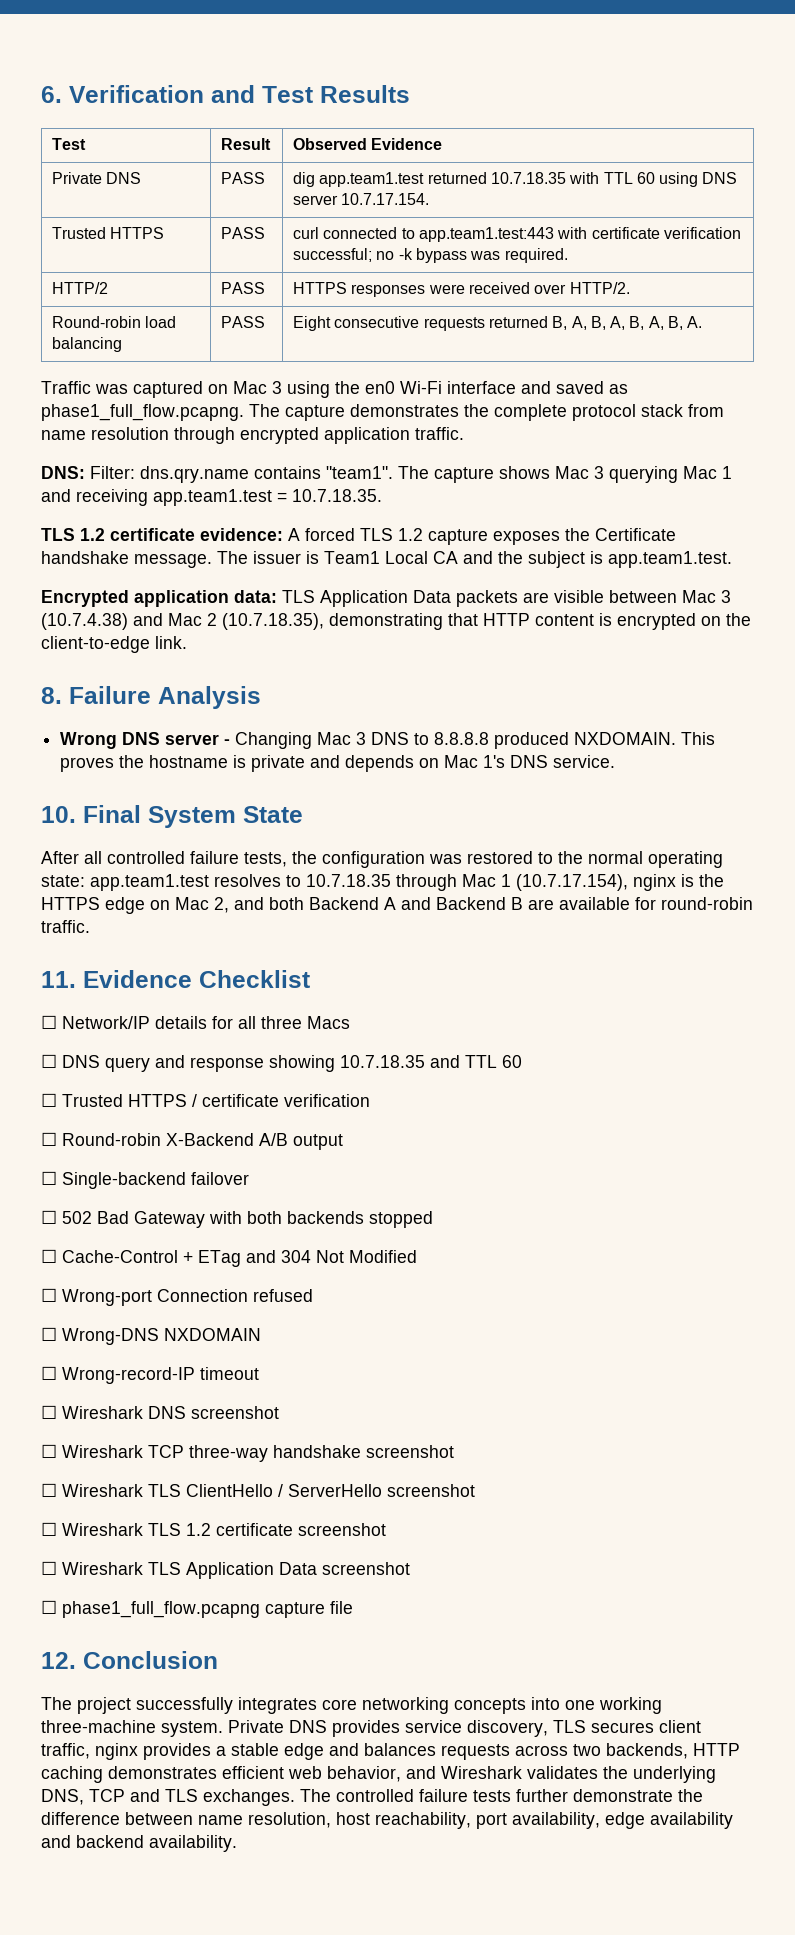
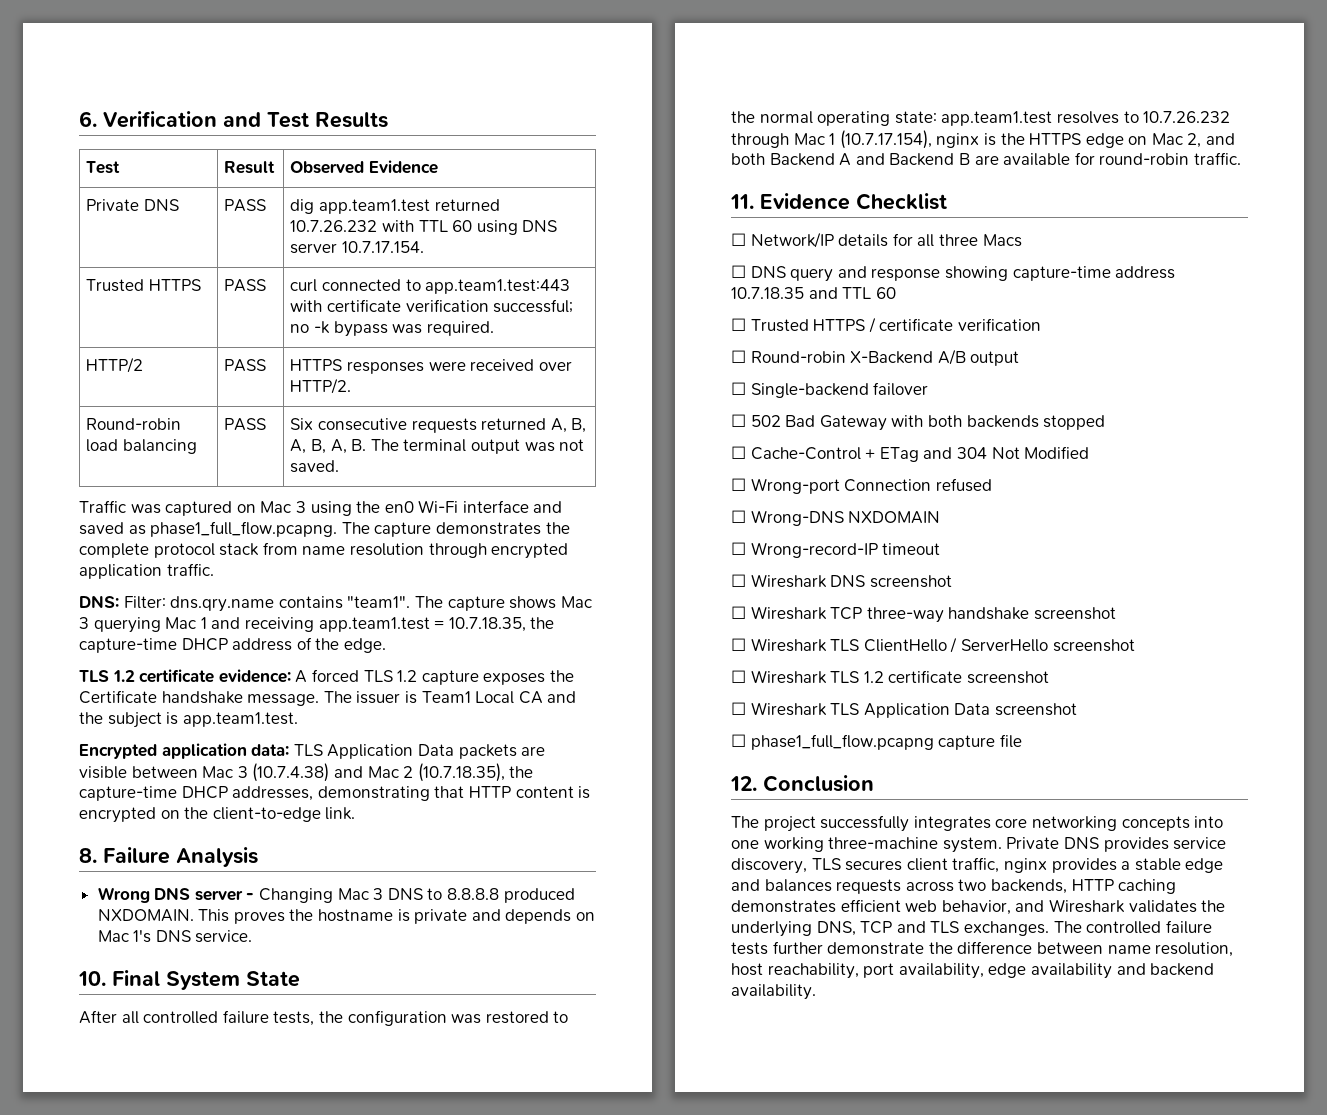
- Private DNS | PASS | dig app.team1.test returned 10.7.18.35 with TTL 60 using DNS server 10.7.17.154.
+ Private DNS | PASS | dig app.team1.test returned 10.7.26.232 with TTL 60 using DNS server 10.7.17.154.
- Round-robin load balancing | PASS | Eight consecutive requests returned B, A, B, A, B, A, B, A.
+ Round-robin load balancing | PASS | Six consecutive requests returned A, B, A, B, A, B. The terminal output was not saved.
- The capture shows Mac 3 querying Mac 1 and receiving app.team1.test = 10.7.18.35.
+ The capture shows Mac 3 querying Mac 1 and receiving app.team1.test = 10.7.18.35, the capture-time DHCP address of the edge.
- Encrypted application data: TLS Application Data packets are visible between Mac 3 (10.7.4.38) and Mac 2 (10.7.18.35), demonstrating that HTTP content is encrypted on the client-to-edge link.
+ Encrypted application data: TLS Application Data packets are visible between Mac 3 (10.7.4.38) and Mac 2 (10.7.18.35), the capture-time DHCP addresses, demonstrating that HTTP content is encrypted on the client-to-edge link.
- After all controlled failure tests, the configuration was restored to the normal operating state: app.team1.test resolves to 10.7.18.35 through Mac 1 (10.7.17.154), nginx is the HTTPS edge on Mac 2, and both Backend A and Backend B are available for round-robin traffic.
+ After all controlled failure tests, the configuration was restored to the normal operating state: app.team1.test resolves to 10.7.26.232 through Mac 1 (10.7.17.154), nginx is the HTTPS edge on Mac 2, and both Backend A and Backend B are available for round-robin traffic.
- ☐ DNS query and response showing 10.7.18.35 and TTL 60
+ ☐ DNS query and response showing capture-time address 10.7.18.35 and TTL 60

